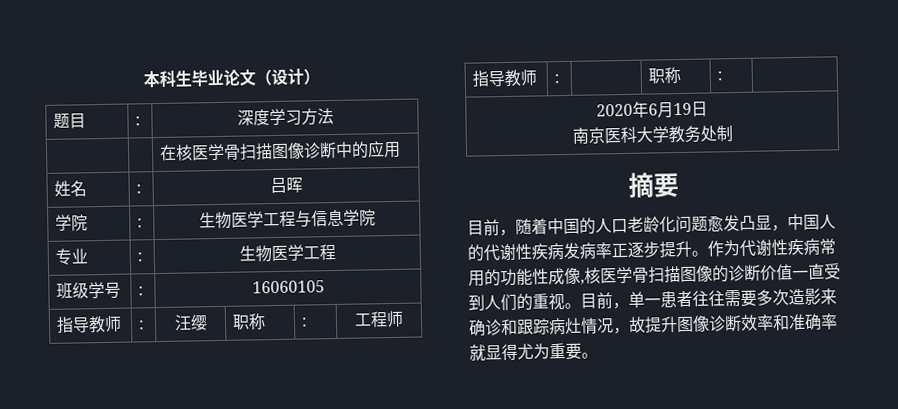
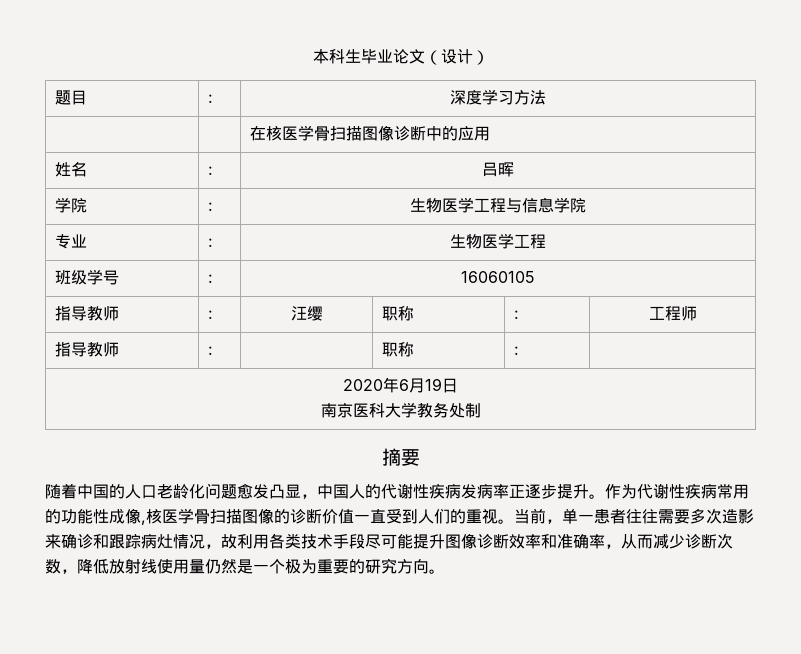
- 目前，随着中国的人口老龄化问题愈发凸显，中国人的代谢性疾病发病率正逐步提升。
+ 随着中国的人口老龄化问题愈发凸显，中国人的代谢性疾病发病率正逐步提升。
- 目前，单一患者往往需要多次造影来确诊和跟踪病灶情况，故提升图像诊断效率和准确率就显得尤为重要。
+ 当前，单一患者往往需要多次造影来确诊和跟踪病灶情况，故利用各类技术手段尽可能提升图像诊断效率和准确率，从而减少诊断次数，降低放射线使用量仍然是一个极为重要的研究方向。

